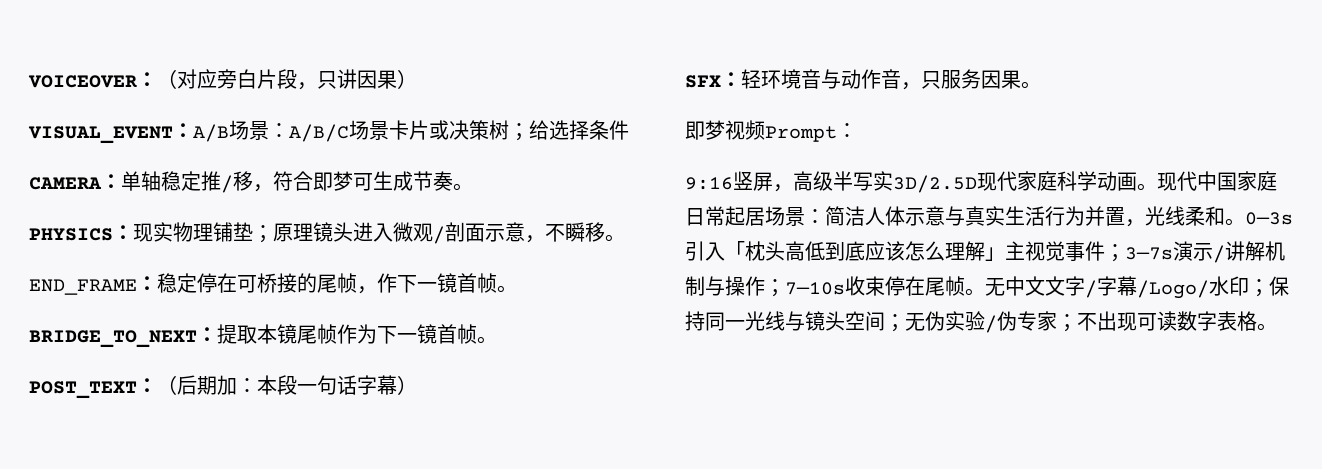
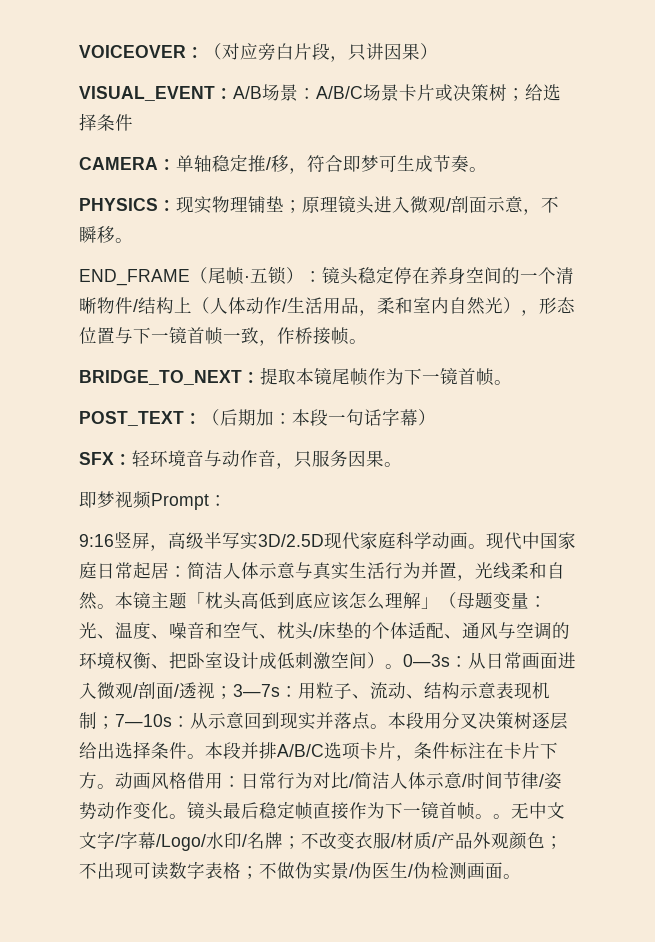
- END_FRAME：稳定停在可桥接的尾帧，作下一镜首帧。
+ END_FRAME（尾帧·五锁）：镜头稳定停在养身空间的一个清晰物件/结构上（人体动作/生活用品，柔和室内自然光），形态位置与下一镜首帧一致，作桥接帧。
- 现代中国家庭日常起居场景：简洁人体示意与真实生活行为并置，光线柔和。0—3s引入「枕头高低到底应该怎么理解」主视觉事件；3—7s演示/讲解机制与操作；7—10s收束停在尾帧。
+ 现代中国家庭日常起居：简洁人体示意与真实生活行为并置，光线柔和自然。本镜主题「枕头高低到底应该怎么理解」（母题变量：光、温度、噪音和空气、枕头/床垫的个体适配、通风与空调的环境权衡、把卧室设计成低刺激空间）。0—3s：从日常画面进入微观/剖面/透视；3—7s：用粒子、流动、结构示意表现机制；7—10s：从示意回到现实并落点。本段用分叉决策树逐层给出选择条件。本段并排A/B/C选项卡片，条件标注在卡片下方。动画风格借用：日常行为对比/简洁人体示意/时间节律/姿势动作变化。镜头最后稳定帧直接作为下一镜首帧。。
- 无中文文字/字幕/Logo/水印；保持同一光线与镜头空间；无伪实验/伪专家；不出现可读数字表格。
+ 无中文文字/字幕/Logo/水印/名牌；不改变衣服/材质/产品外观颜色；不出现可读数字表格；不做伪实景/伪医生/伪检测画面。

